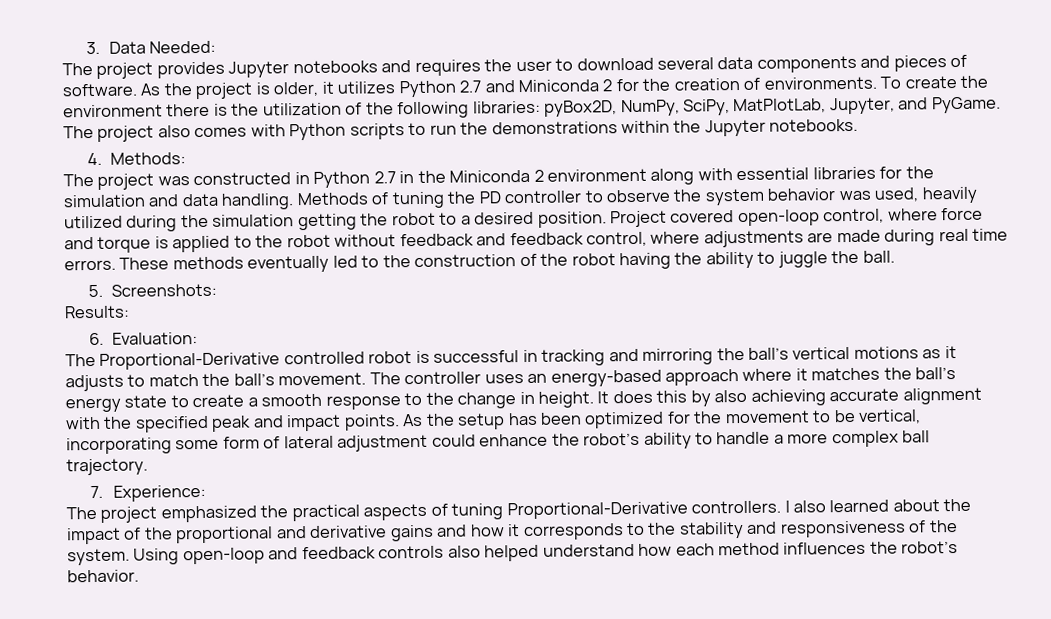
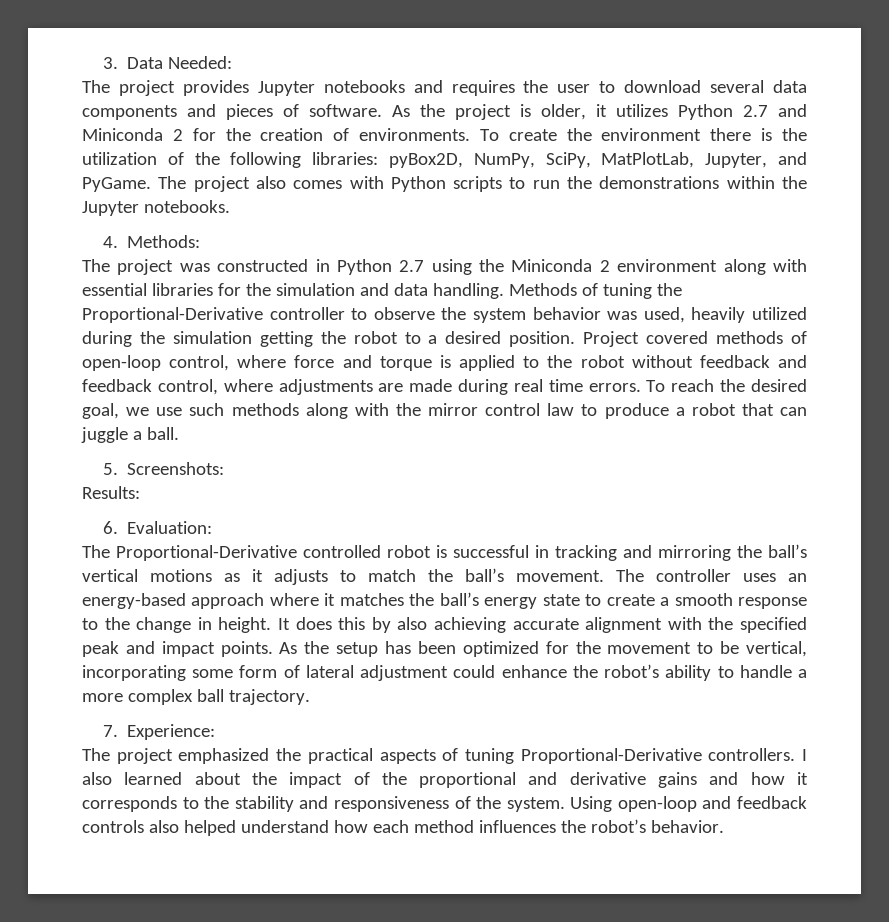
- The project was constructed in Python 2.7 in the Miniconda 2 environment along with essential libraries for the simulation and data handling.
+ The project was constructed in Python 2.7 using the Miniconda 2 environment along with essential libraries for the simulation and data handling.
- Methods of tuning the PD controller to observe the system behavior was used, heavily utilized during the simulation getting the robot to a desired position.
+ Methods of tuning the Proportional-Derivative controller to observe the system behavior was used, heavily utilized during the simulation getting the robot to a desired position.
- Project covered open-loop control, where force and torque is applied to the robot without feedback and feedback control, where adjustments are made during real time errors.
+ Project covered methods of open-loop control, where force and torque is applied to the robot without feedback and feedback control, where adjustments are made during real time errors.
- These methods eventually led to the construction of the robot having the ability to juggle the ball.
+ To reach the desired goal, we use such methods along with the mirror control law to produce a robot that can juggle a ball.

